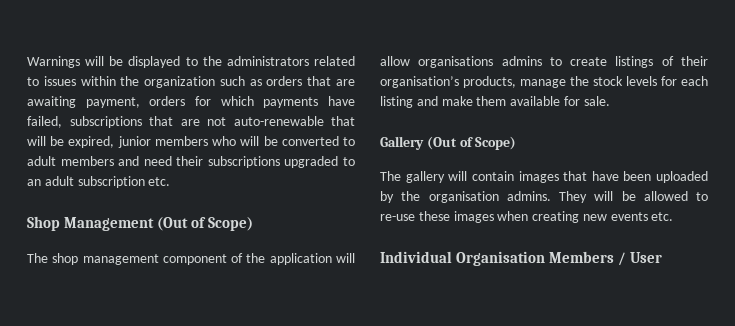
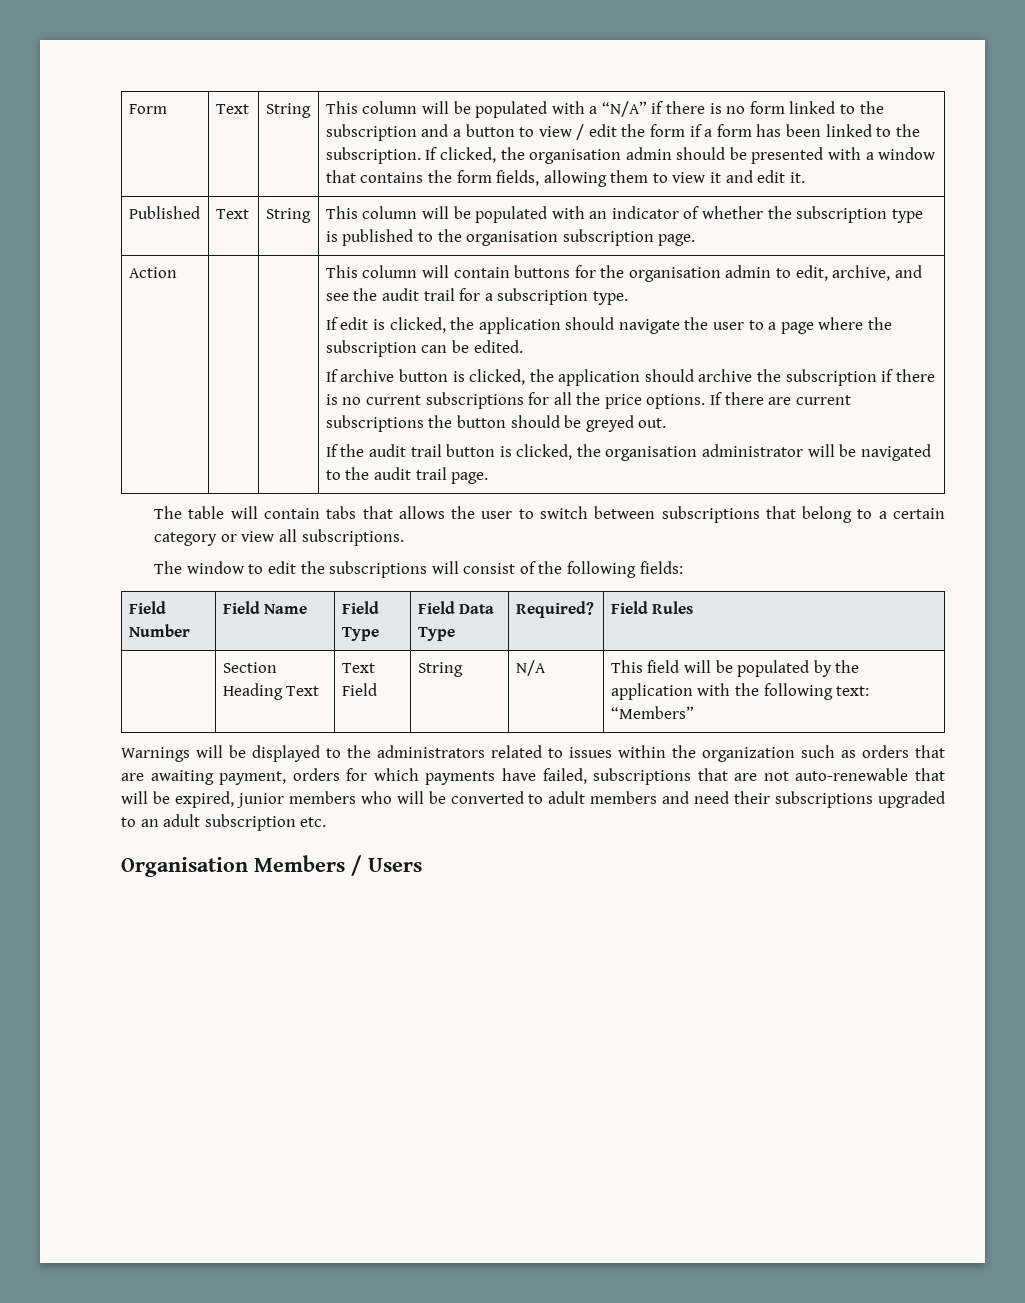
+ Form | Text | String | This column will be populated with a “N/A” if there is no form linked to the subscription and a button to view / edit the form if a form has been linked to the subscription. If clicked, the organisation admin should be presented with a window that contains the form fields, allowing them to view it and edit it.
+ Published | Text | String | This column will be populated with an indicator of whether the subscription type is published to the organisation subscription page.
+ Action | | | This column will contain buttons for the organisation admin to edit, archive, and see the audit trail for a subscription type.
+ If edit is clicked, the application should navigate the user to a page where the subscription can be edited.
+ If archive button is clicked, the application should archive the subscription if there is no current subscriptions for all the price options. If there are current subscriptions the button should be greyed out.
+ If the audit trail button is clicked, the organisation administrator will be navigated to the audit trail page.
+ The table will contain tabs that allows the user to switch between subscriptions that belong to a certain category or view all subscriptions.
+ The window to edit the subscriptions will consist of the following fields:
+ Field Number | Field Name | Field Type | Field Data Type | Required? | Field Rules
+ | Section Heading Text | Text Field | String | N/A | This field will be populated by the application with the following text: “Members”
- Shop Management (Out of Scope)
- The shop management component of the application will allow organisations admins to create listings of their organisation’s products, manage the stock levels for each listing and make them available for sale.
- Gallery (Out of Scope)
- The gallery will contain images that have been uploaded by the organisation admins. They will be allowed to re-use these images when creating new events etc.
- Individual Organisation Members / User
+ Organisation Members / Users

